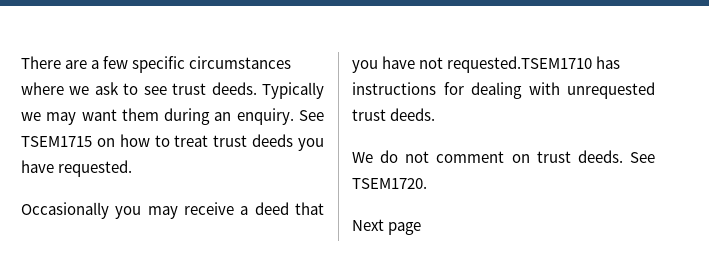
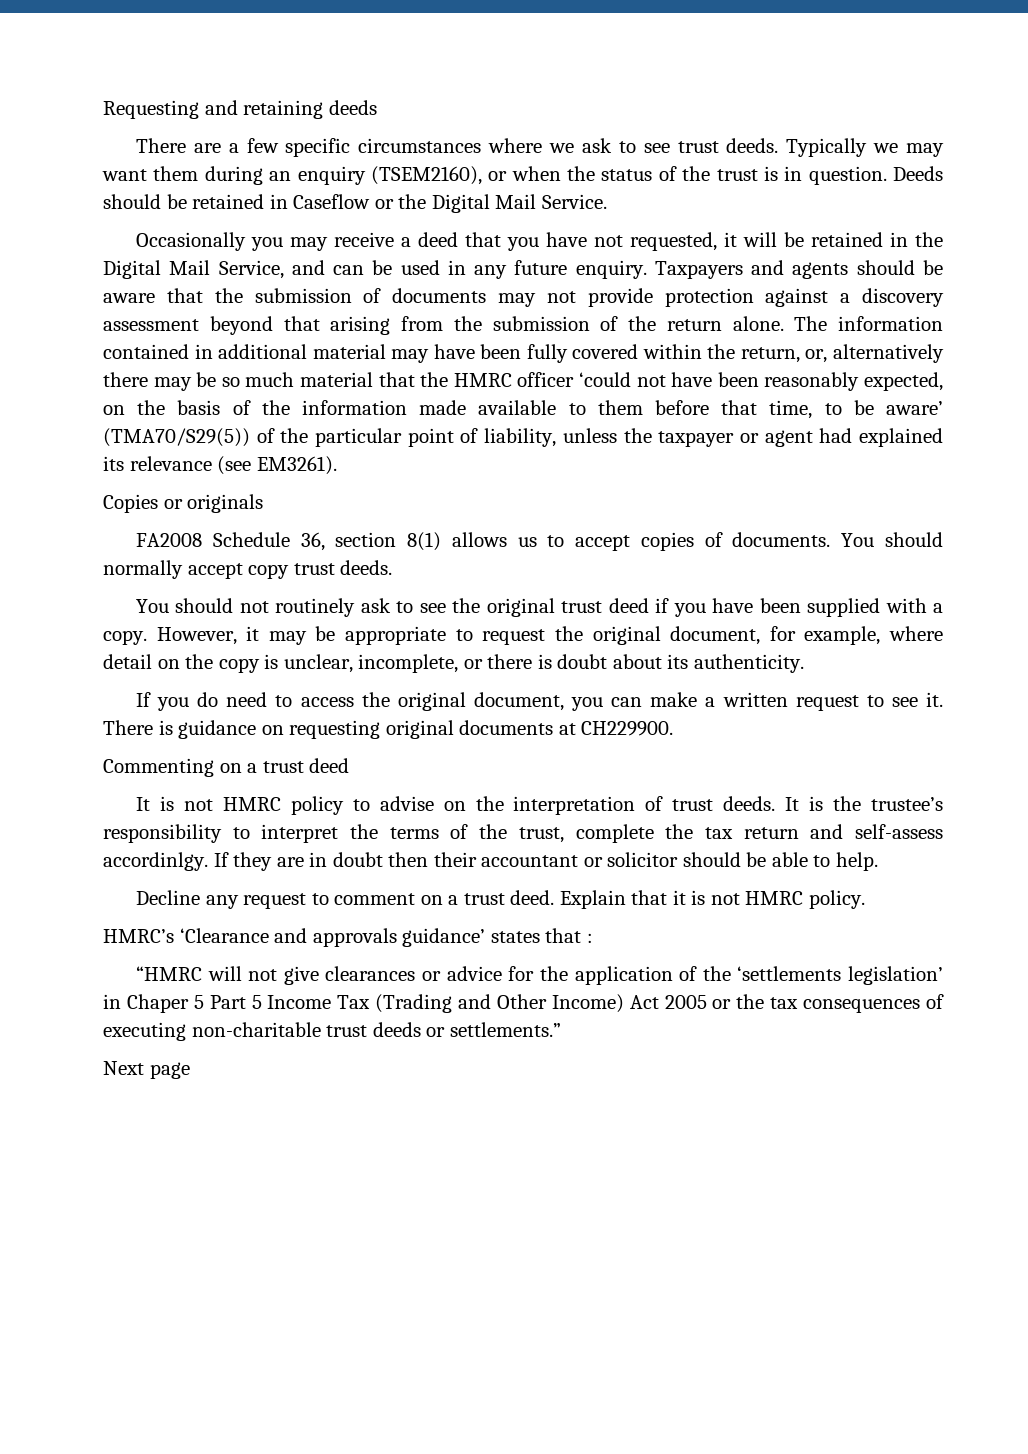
+ Requesting and retaining deeds
- Typically we may want them during an enquiry. See TSEM1715 on how to treat trust deeds you have requested.
+ Typically we may want them during an enquiry (TSEM2160), or when the status of the trust is in question. Deeds should be retained in Caseflow or the Digital Mail Service.
- Occasionally you may receive a deed that you have not requested.TSEM1710 has instructions for dealing with unrequested trust deeds.
- We do not comment on trust deeds. See TSEM1720.
+ Occasionally you may receive a deed that you have not requested, it will be retained in the Digital Mail Service, and can be used in any future enquiry. Taxpayers and agents should be aware that the submission of documents may not provide protection against a discovery assessment beyond that arising from the submission of the return alone. The information contained in additional material may have been fully covered within the return, or, alternatively there may be so much material that the HMRC officer ‘could not have been reasonably expected, on the basis of the information made available to them before that time, to be aware’ (TMA70/S29(5)) of the particular point of liability, unless the taxpayer or agent had explained its relevance (see EM3261).
+ Copies or originals
+ FA2008 Schedule 36, section 8(1) allows us to accept copies of documents. You should normally accept copy trust deeds.
+ You should not routinely ask to see the original trust deed if you have been supplied with a copy. However, it may be appropriate to request the original document, for example, where detail on the copy is unclear, incomplete, or there is doubt about its authenticity.
+ If you do need to access the original document, you can make a written request to see it. There is guidance on requesting original documents at CH229900.
+ Commenting on a trust deed
+ It is not HMRC policy to advise on the interpretation of trust deeds. It is the trustee’s responsibility to interpret the terms of the trust, complete the tax return and self-assess accordinlgy. If they are in doubt then their accountant or solicitor should be able to help.
+ Decline any request to comment on a trust deed. Explain that it is not HMRC policy.
+ HMRC’s ‘Clearance and approvals guidance’ states that :
+ “HMRC will not give clearances or advice for the application of the ‘settlements legislation’ in Chaper 5 Part 5 Income Tax (Trading and Other Income) Act 2005 or the tax consequences of executing non-charitable trust deeds or settlements.”

